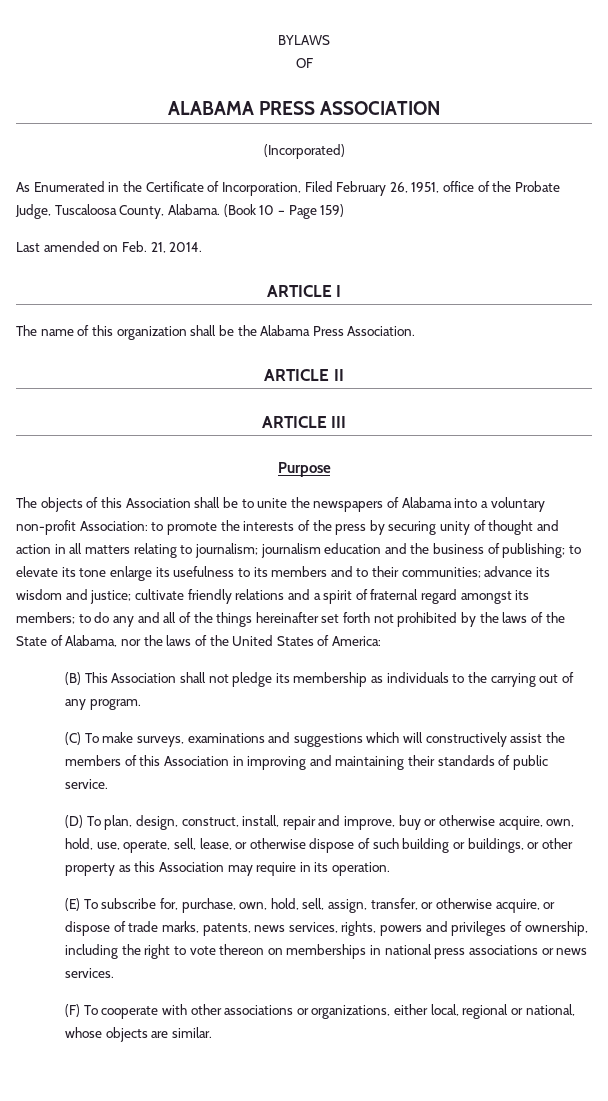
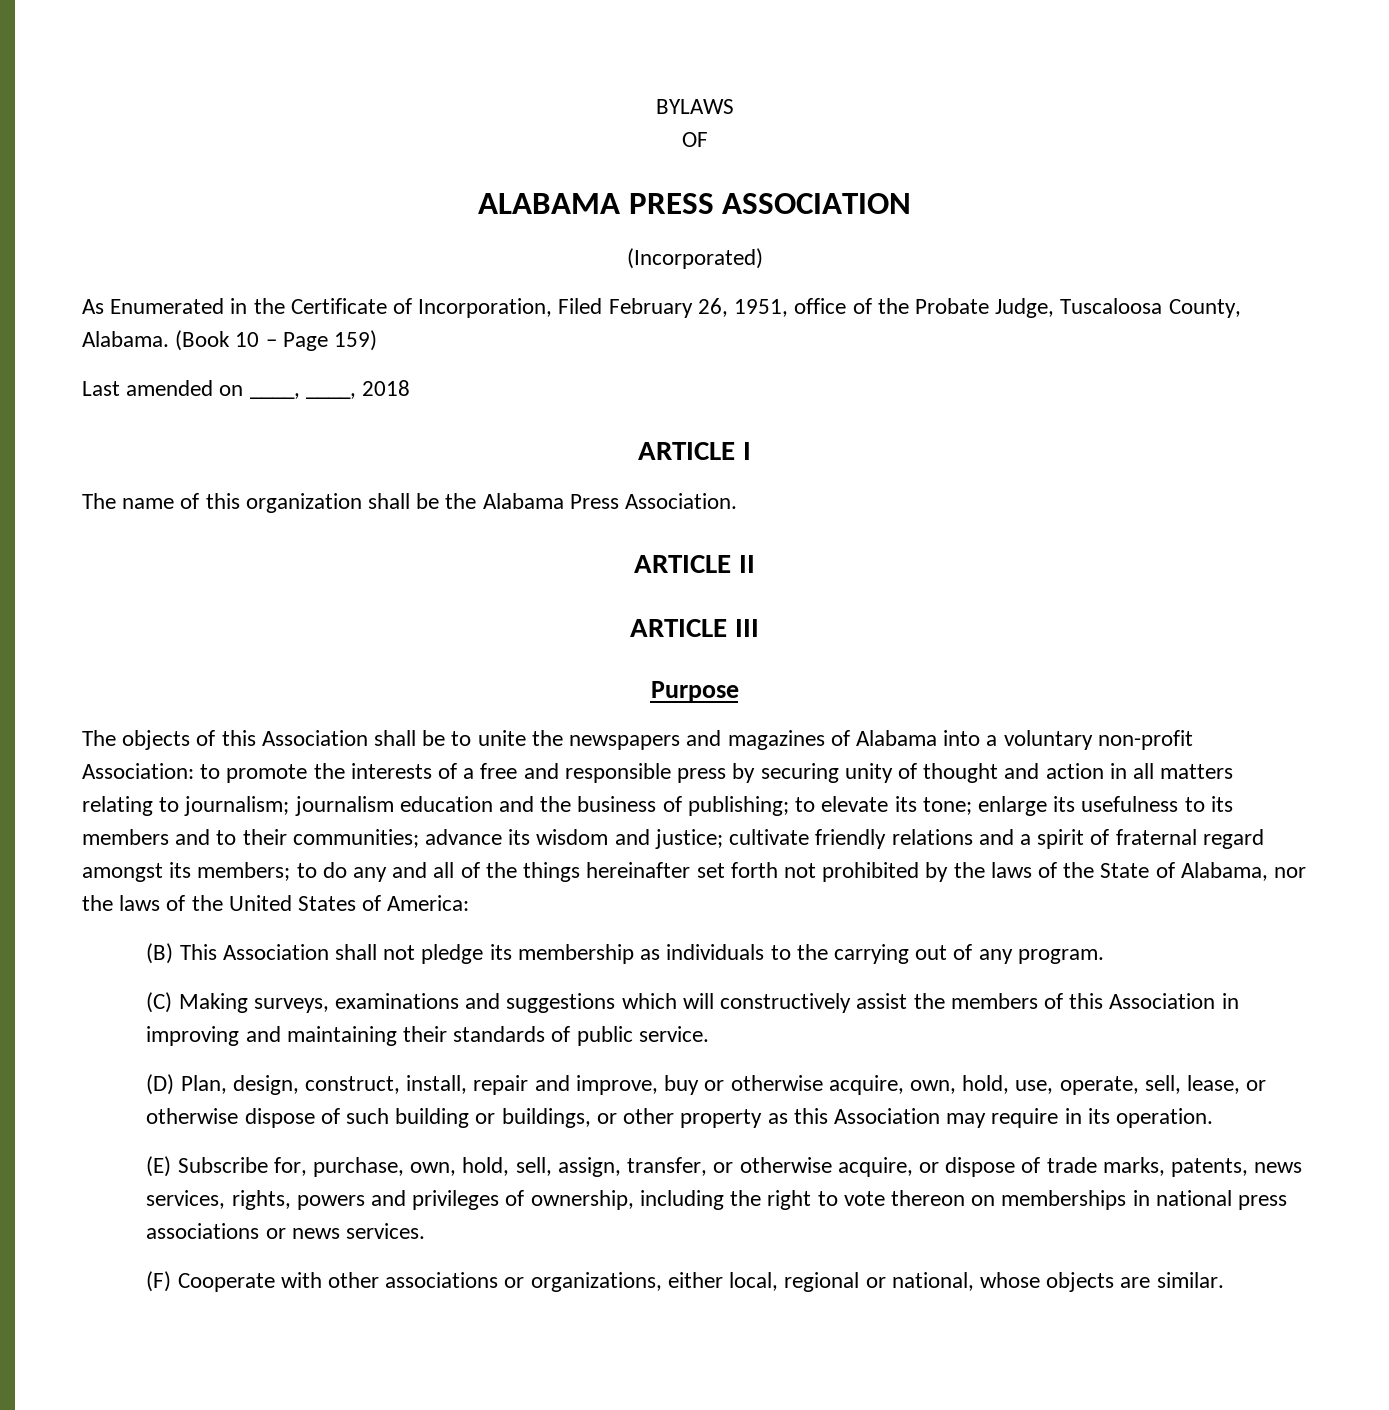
- Last amended on Feb. 21, 2014.
+ Last amended on ____, ____, 2018
- The objects of this Association shall be to unite the newspapers of Alabama into a voluntary non-profit Association:
+ The objects of this Association shall be to unite the newspapers and magazines of Alabama into a voluntary non-profit Association:
- to promote the interests of the press by securing unity of thought and action in all matters relating to journalism;
+ to promote the interests of a free and responsible press by securing unity of thought and action in all matters relating to journalism;
- to elevate its tone enlarge its usefulness to its members and to their communities;
+ to elevate its tone; enlarge its usefulness to its members and to their communities;
- (C) To make surveys, examinations and suggestions which will constructively assist the members of this Association in improving and maintaining their standards of public service.
+ (C) Making surveys, examinations and suggestions which will constructively assist the members of this Association in improving and maintaining their standards of public service.
- (D) To plan, design, construct, install, repair and improve, buy or otherwise acquire, own, hold, use, operate, sell, lease, or otherwise dispose of such building or buildings, or other property as this Association may require in its operation.
+ (D) Plan, design, construct, install, repair and improve, buy or otherwise acquire, own, hold, use, operate, sell, lease, or otherwise dispose of such building or buildings, or other property as this Association may require in its operation.
- (E) To subscribe for, purchase, own, hold, sell, assign, transfer, or otherwise acquire, or dispose of trade marks, patents, news services, rights, powers and privileges of ownership, including the right to vote thereon on memberships in national press associations or news services.
+ (E) Subscribe for, purchase, own, hold, sell, assign, transfer, or otherwise acquire, or dispose of trade marks, patents, news services, rights, powers and privileges of ownership, including the right to vote thereon on memberships in national press associations or news services.
- (F) To cooperate with other associations or organizations, either local, regional or national, whose objects are similar.
+ (F) Cooperate with other associations or organizations, either local, regional or national, whose objects are similar.

